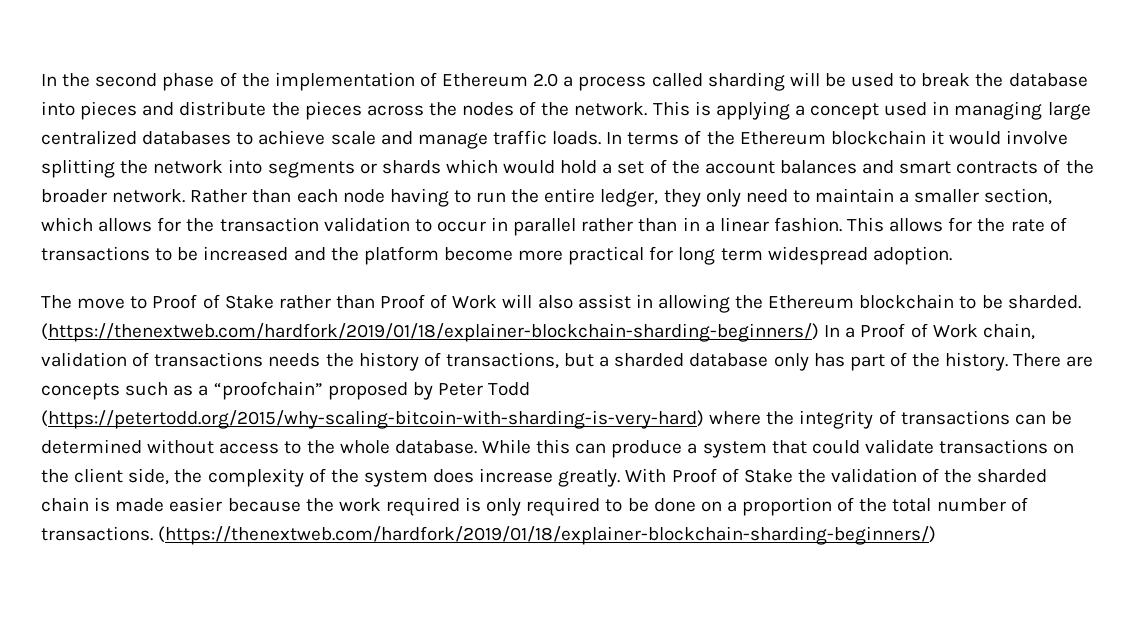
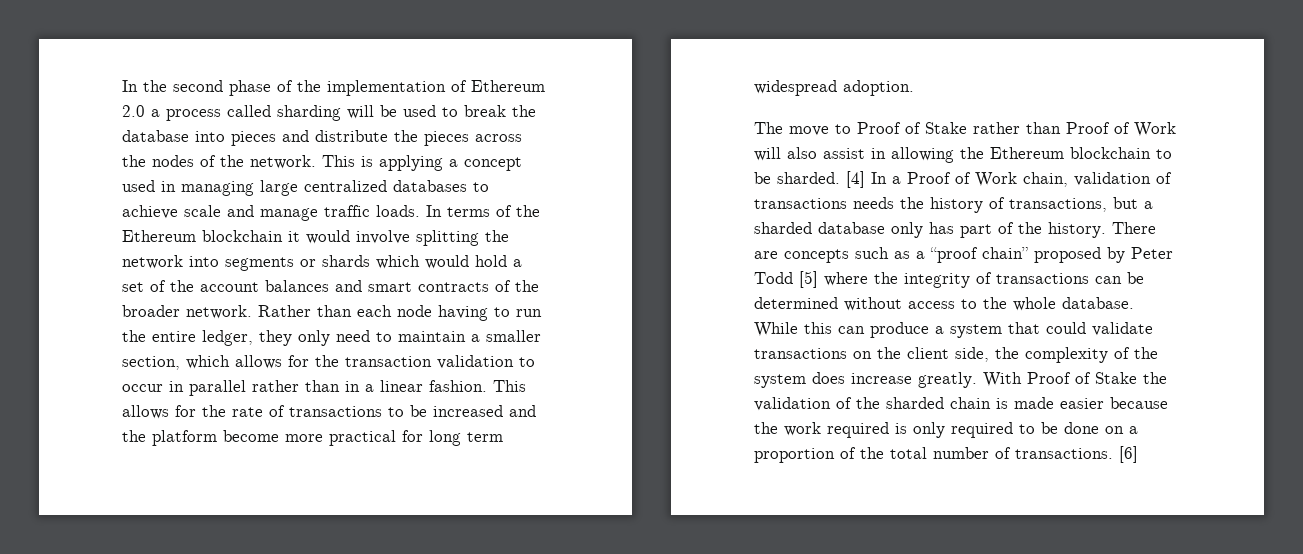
- (https://thenextweb.com/hardfork/2019/01/18/explainer-blockchain-sharding-beginners/) In a Proof of Work chain, validation of transactions needs the history of transactions, but a sharded database only has part of the history.
+ [4] In a Proof of Work chain, validation of transactions needs the history of transactions, but a sharded database only has part of the history.
- There are concepts such as a “proofchain” proposed by Peter Todd (https://petertodd.org/2015/why-scaling-bitcoin-with-sharding-is-very-hard) where the integrity of transactions can be determined without access to the whole database.
+ There are concepts such as a “proof chain” proposed by Peter Todd [5] where the integrity of transactions can be determined without access to the whole database.
- With Proof of Stake the validation of the sharded chain is made easier because the work required is only required to be done on a proportion of the total number of transactions. (https://thenextweb.com/hardfork/2019/01/18/explainer-blockchain-sharding-beginners/)
+ With Proof of Stake the validation of the sharded chain is made easier because the work required is only required to be done on a proportion of the total number of transactions. [6]

